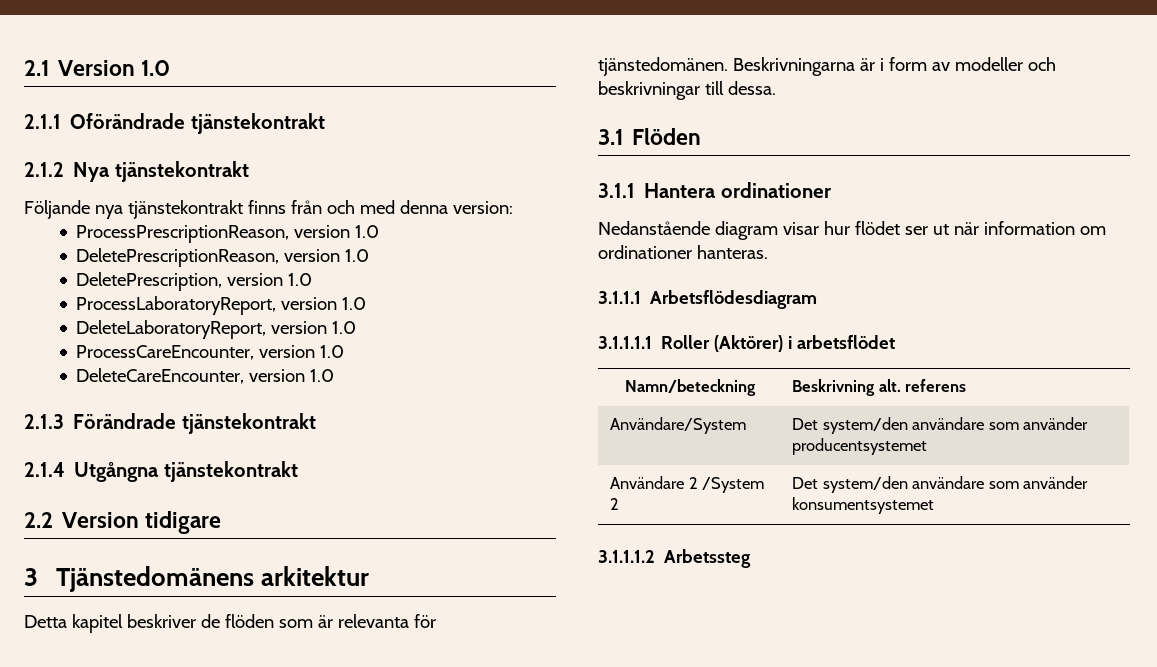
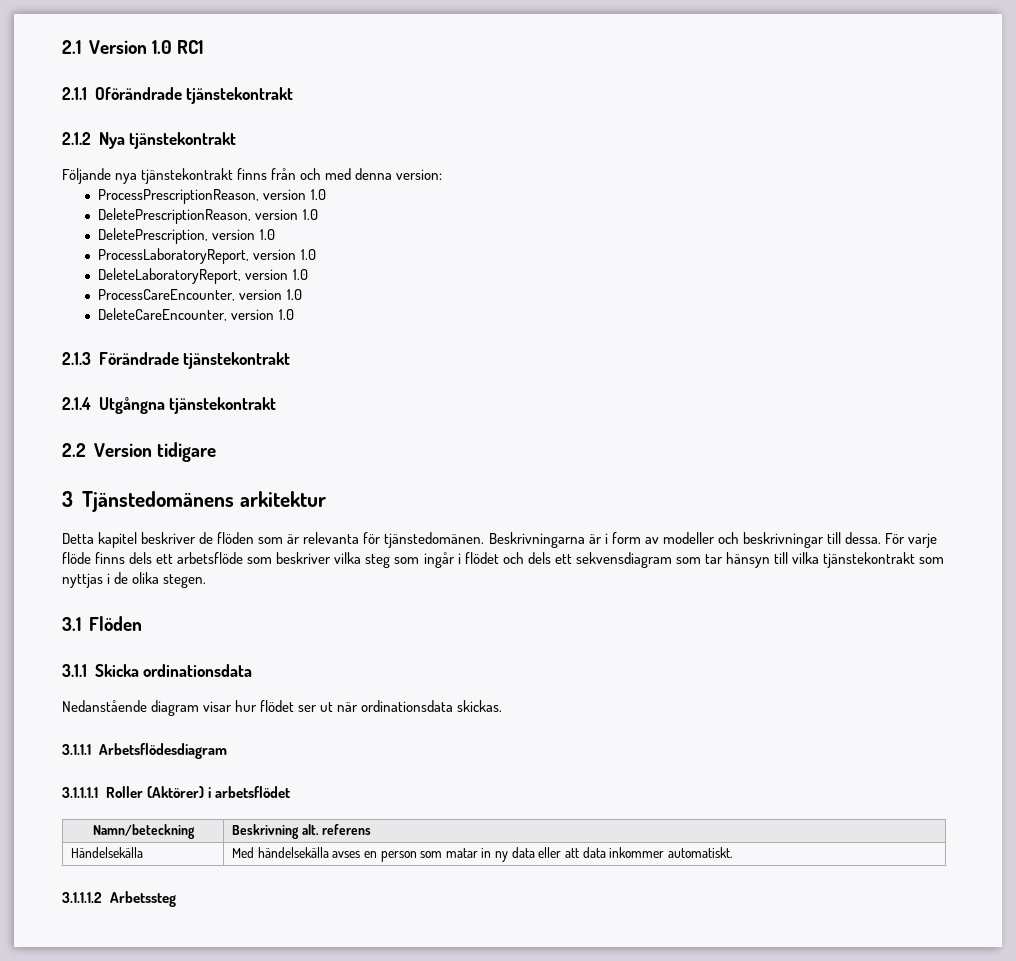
- 2.1 Version 1.0
+ 2.1 Version 1.0 RC1
+ För varje flöde finns dels ett arbetsflöde som beskriver vilka steg som ingår i flödet och dels ett sekvensdiagram som tar hänsyn till vilka tjänstekontrakt som nyttjas i de olika stegen.
- 3.1.1 Hantera ordinationer
+ 3.1.1 Skicka ordinationsdata
- Nedanstående diagram visar hur flödet ser ut när information om ordinationer hanteras.
+ Nedanstående diagram visar hur flödet ser ut när ordinationsdata skickas.
- Användare/System | Det system/den användare som använder producentsystemet
- Användare 2 /System 2 | Det system/den användare som använder konsumentsystemet
+ Händelsekälla | Med händelsekälla avses en person som matar in ny data eller att data inkommer automatiskt.

